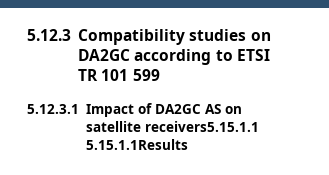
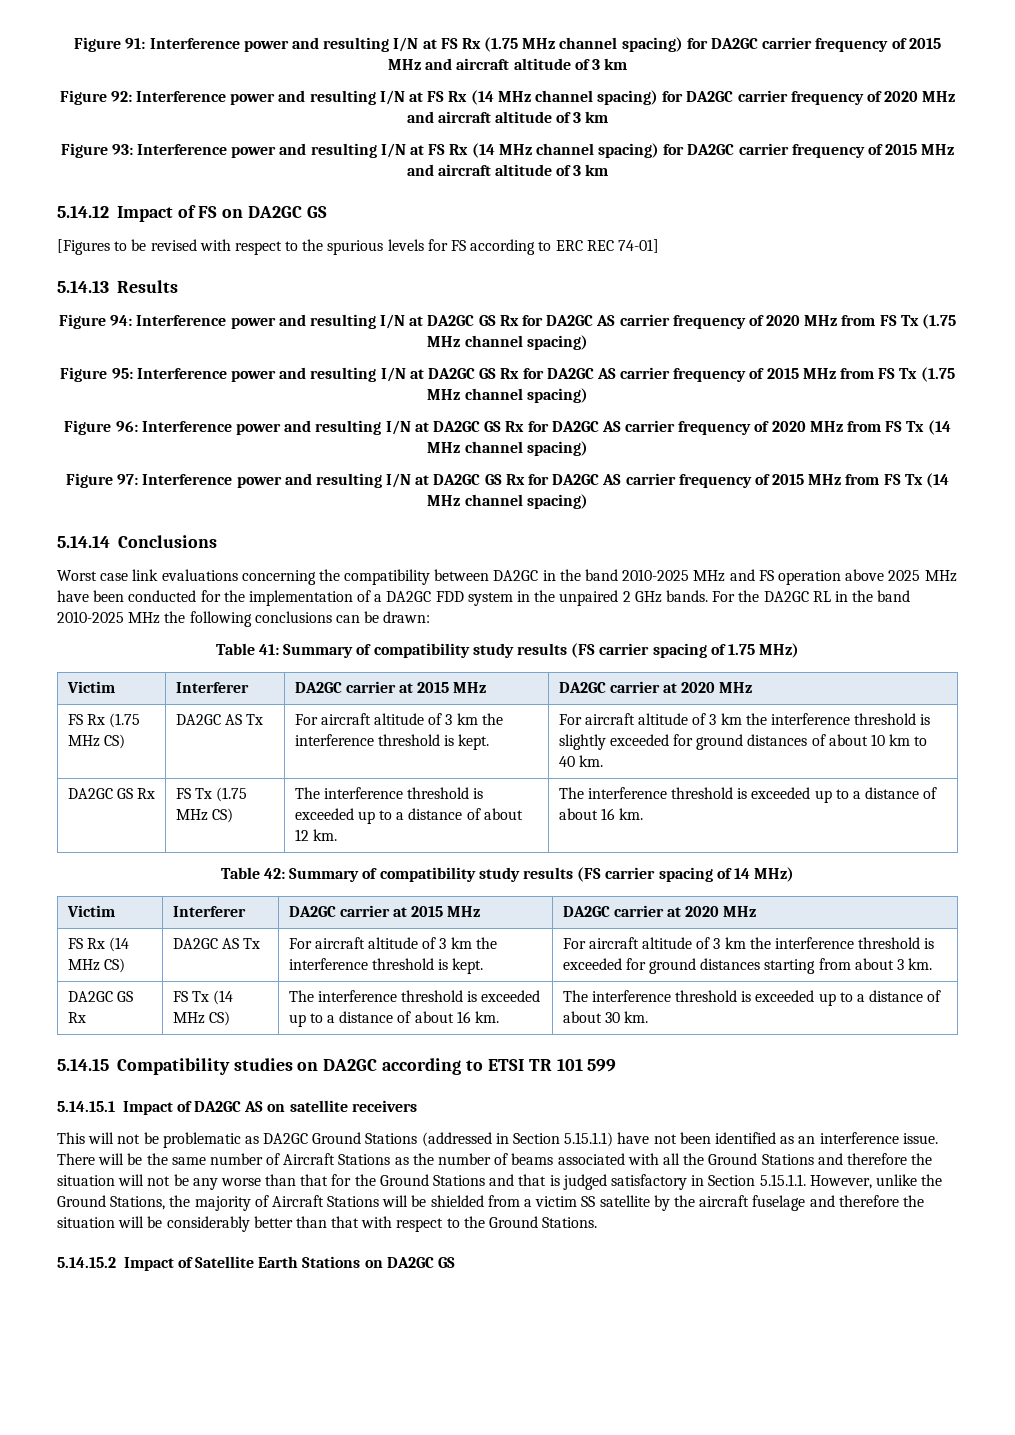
- 5.12.3 Compatibility studies on DA2GC according to ETSI TR 101 599
+ Figure 91: Interference power and resulting I/N at FS Rx (1.75 MHz channel spacing) for DA2GC carrier frequency of 2015 MHz and aircraft altitude of 3 km
+ Figure 92: Interference power and resulting I/N at FS Rx (14 MHz channel spacing) for DA2GC carrier frequency of 2020 MHz and aircraft altitude of 3 km
+ Figure 93: Interference power and resulting I/N at FS Rx (14 MHz channel spacing) for DA2GC carrier frequency of 2015 MHz and aircraft altitude of 3 km
+ 5.14.12 Impact of FS on DA2GC GS
+ [Figures to be revised with respect to the spurious levels for FS according to ERC REC 74-01]
+ 5.14.13 Results
+ Figure 94: Interference power and resulting I/N at DA2GC GS Rx for DA2GC AS carrier frequency of 2020 MHz from FS Tx (1.75 MHz channel spacing)
+ Figure 95: Interference power and resulting I/N at DA2GC GS Rx for DA2GC AS carrier frequency of 2015 MHz from FS Tx (1.75 MHz channel spacing)
+ Figure 96: Interference power and resulting I/N at DA2GC GS Rx for DA2GC AS carrier frequency of 2020 MHz from FS Tx (14 MHz channel spacing)
+ Figure 97: Interference power and resulting I/N at DA2GC GS Rx for DA2GC AS carrier frequency of 2015 MHz from FS Tx (14 MHz channel spacing)
+ 5.14.14 Conclusions
+ Worst case link evaluations concerning the compatibility between DA2GC in the band 2010-2025 MHz and FS operation above 2025 MHz have been conducted for the implementation of a DA2GC FDD system in the unpaired 2 GHz bands. For the DA2GC RL in the band 2010-2025 MHz the following conclusions can be drawn:
+ Table 41: Summary of compatibility study results (FS carrier spacing of 1.75 MHz)
+ Victim | Interferer | DA2GC carrier at 2015 MHz | DA2GC carrier at 2020 MHz
+ FS Rx (1.75 MHz CS) | DA2GC AS Tx | For aircraft altitude of 3 km the interference threshold is kept. | For aircraft altitude of 3 km the interference threshold is slightly exceeded for ground distances of about 10 km to 40 km.
+ DA2GC GS Rx | FS Tx (1.75 MHz CS) | The interference threshold is exceeded up to a distance of about 12 km. | The interference threshold is exceeded up to a distance of about 16 km.
+ Table 42: Summary of compatibility study results (FS carrier spacing of 14 MHz)
+ Victim | Interferer | DA2GC carrier at 2015 MHz | DA2GC carrier at 2020 MHz
+ FS Rx (14 MHz CS) | DA2GC AS Tx | For aircraft altitude of 3 km the interference threshold is kept. | For aircraft altitude of 3 km the interference threshold is exceeded for ground distances starting from about 3 km.
+ DA2GC GS Rx | FS Tx (14 MHz CS) | The interference threshold is exceeded up to a distance of about 16 km. | The interference threshold is exceeded up to a distance of about 30 km.
+ 5.14.15 Compatibility studies on DA2GC according to ETSI TR 101 599
- 5.12.3.1 Impact of DA2GC AS on satellite receivers5.15.1.1 5.15.1.1Results
+ 5.14.15.1 Impact of DA2GC AS on satellite receivers
+ This will not be problematic as DA2GC Ground Stations (addressed in Section 5.15.1.1) have not been identified as an interference issue. There will be the same number of Aircraft Stations as the number of beams associated with all the Ground Stations and therefore the situation will not be any worse than that for the Ground Stations and that is judged satisfactory in Section 5.15.1.1. However, unlike the Ground Stations, the majority of Aircraft Stations will be shielded from a victim SS satellite by the aircraft fuselage and therefore the situation will be considerably better than that with respect to the Ground Stations.
+ 5.14.15.2 Impact of Satellite Earth Stations on DA2GC GS

